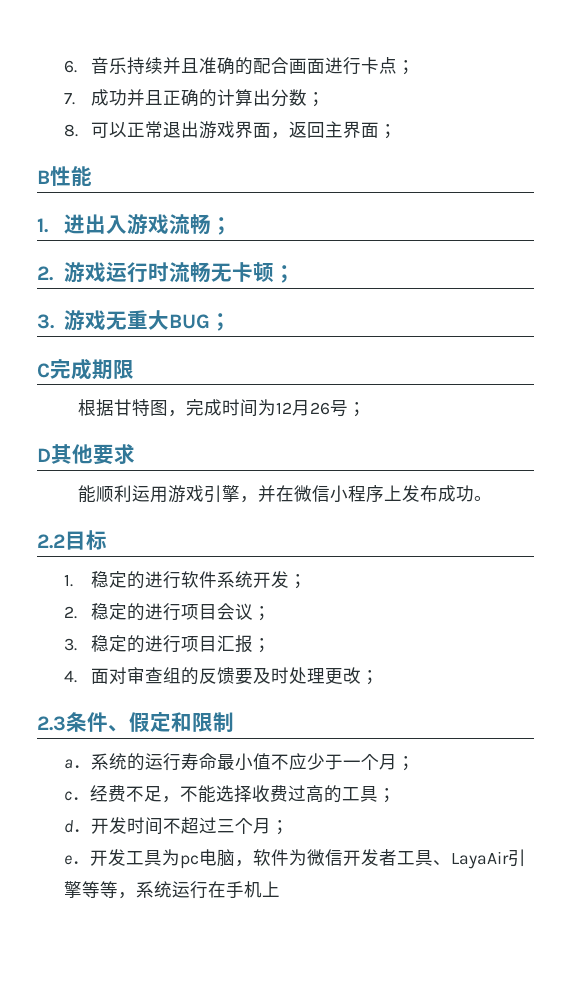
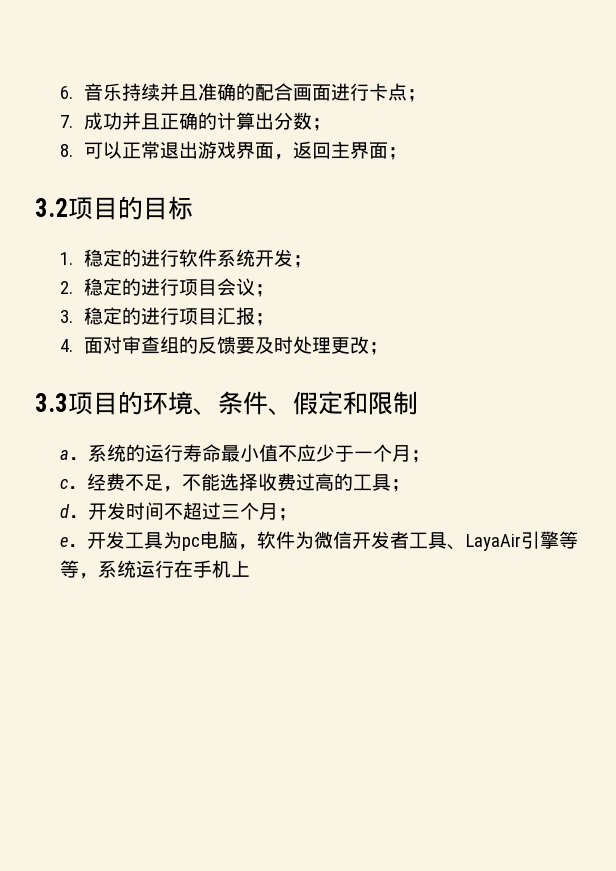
- B性能
- 1.进出入游戏流畅；
- 2.游戏运行时流畅无卡顿；
- 3.游戏无重大BUG；
- C完成期限
- 根据甘特图，完成时间为12月26号；
- D其他要求
- 能顺利运用游戏引擎，并在微信小程序上发布成功。
- 2.2目标
+ 3.2项目的目标
- 2.3条件、假定和限制
+ 3.3项目的环境、条件、假定和限制

